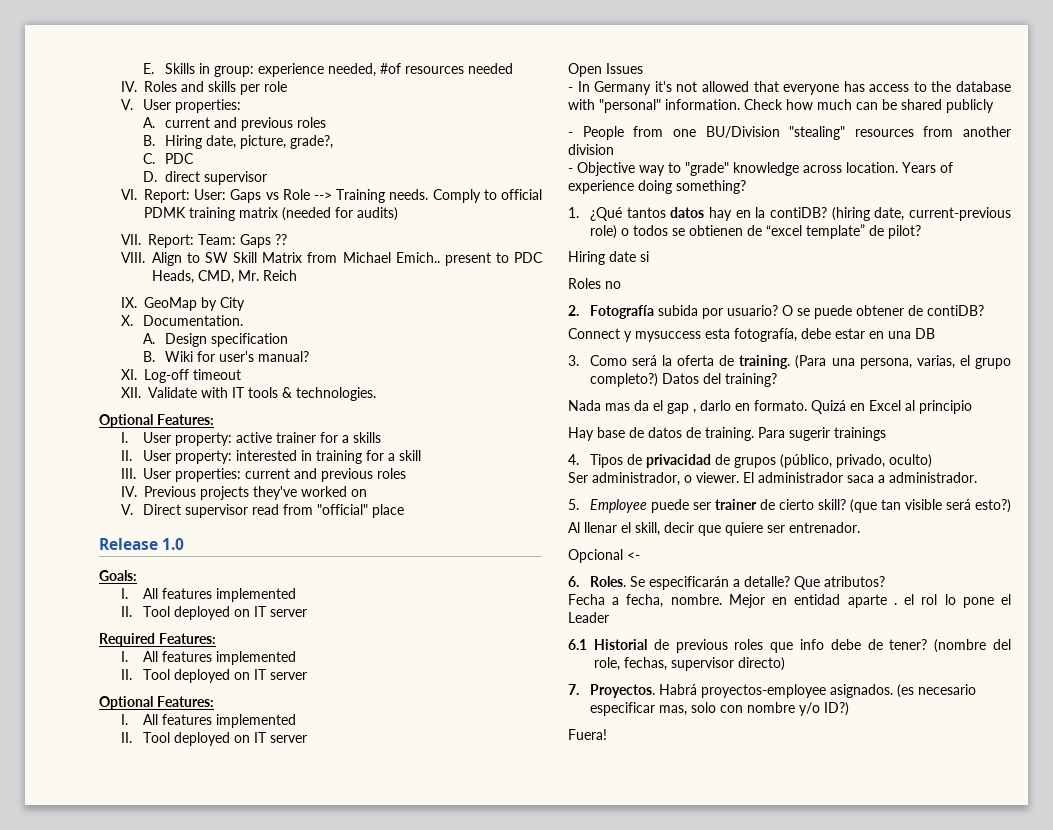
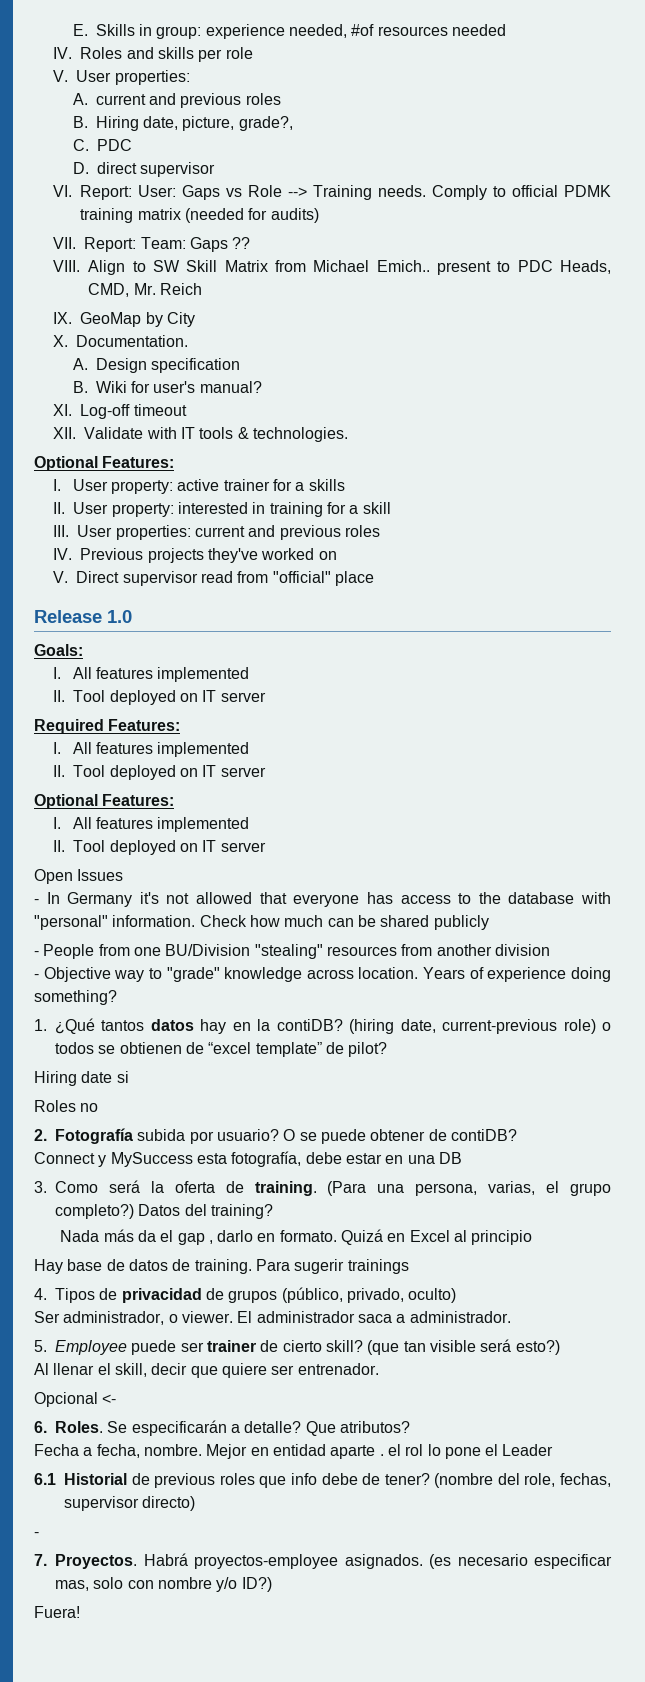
- Connect y mysuccess esta fotografía, debe estar en una DB
+ Connect y MySuccess esta fotografía, debe estar en una DB
- Nada mas da el gap , darlo en formato.
+ Nada más da el gap , darlo en formato.
  (nombre del role, fechas, supervisor directo)
+ -

